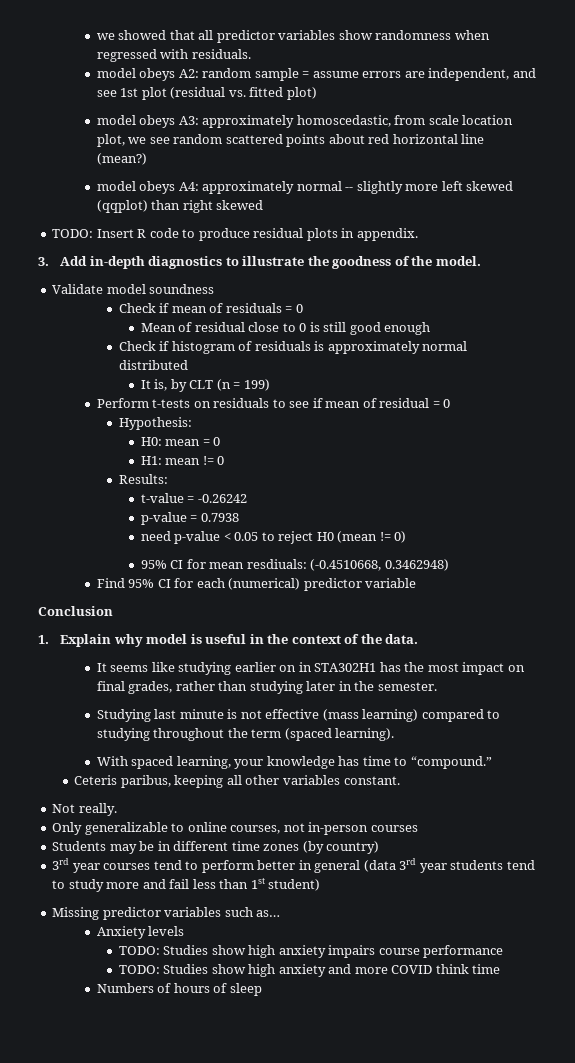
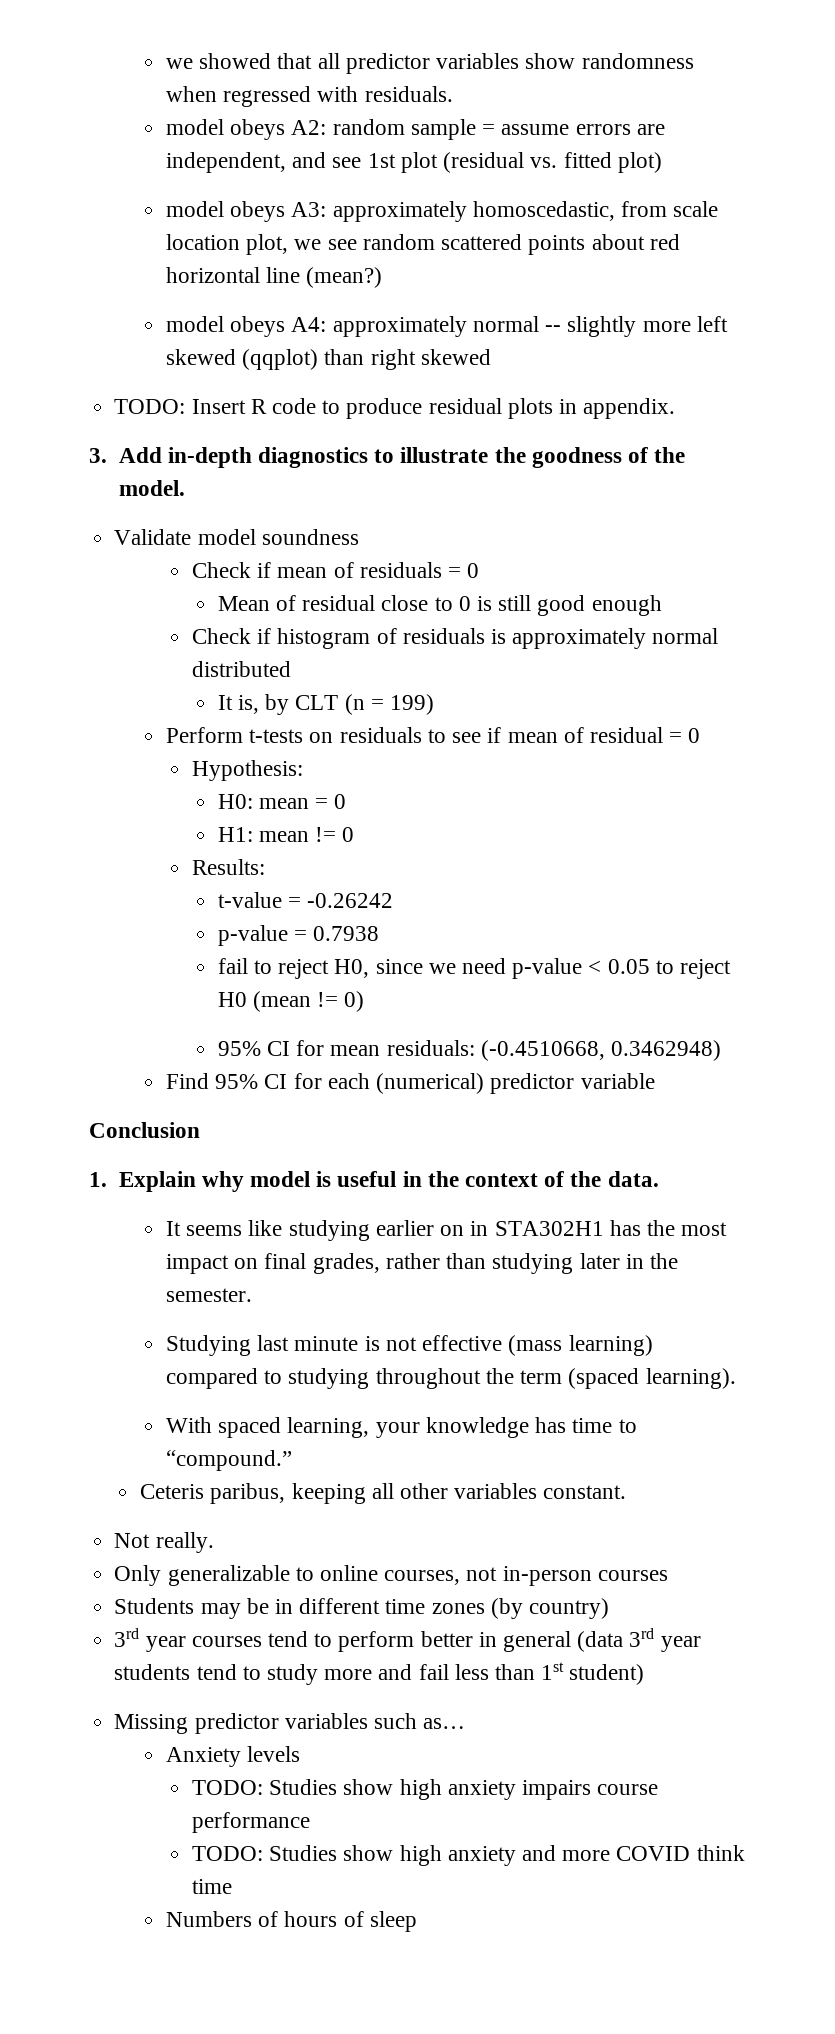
- need p-value < 0.05 to reject H0 (mean != 0)
+ fail to reject H0, since we need p-value < 0.05 to reject H0 (mean != 0)
- 95% CI for mean resdiuals: (-0.4510668, 0.3462948)
+ 95% CI for mean residuals: (-0.4510668, 0.3462948)

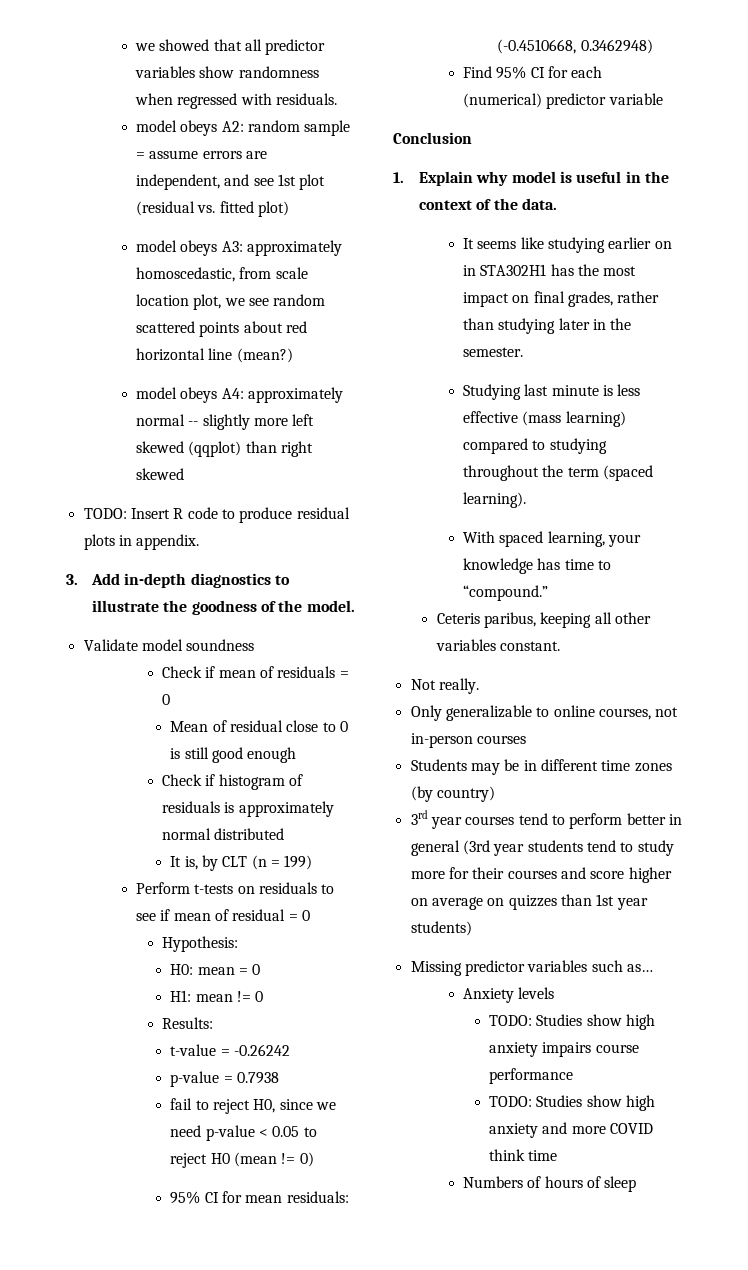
- Studying last minute is not effective (mass learning) compared to studying throughout the term (spaced learning).
+ Studying last minute is less effective (mass learning) compared to studying throughout the term (spaced learning).
- 3rd year courses tend to perform better in general (data 3rd year students tend to study more and fail less than 1st student)
+ 3rd year courses tend to perform better in general (3rd year students tend to study more for their courses and score higher on average on quizzes than 1st year students)

